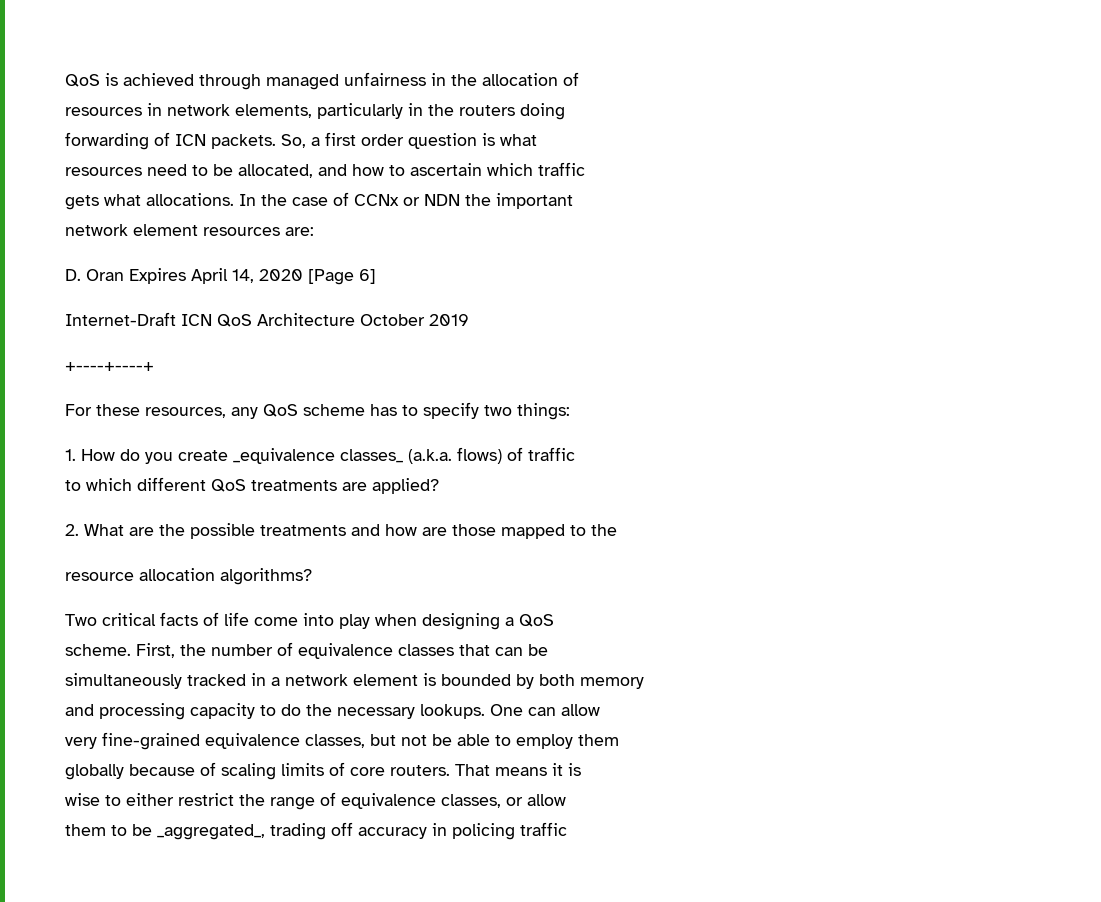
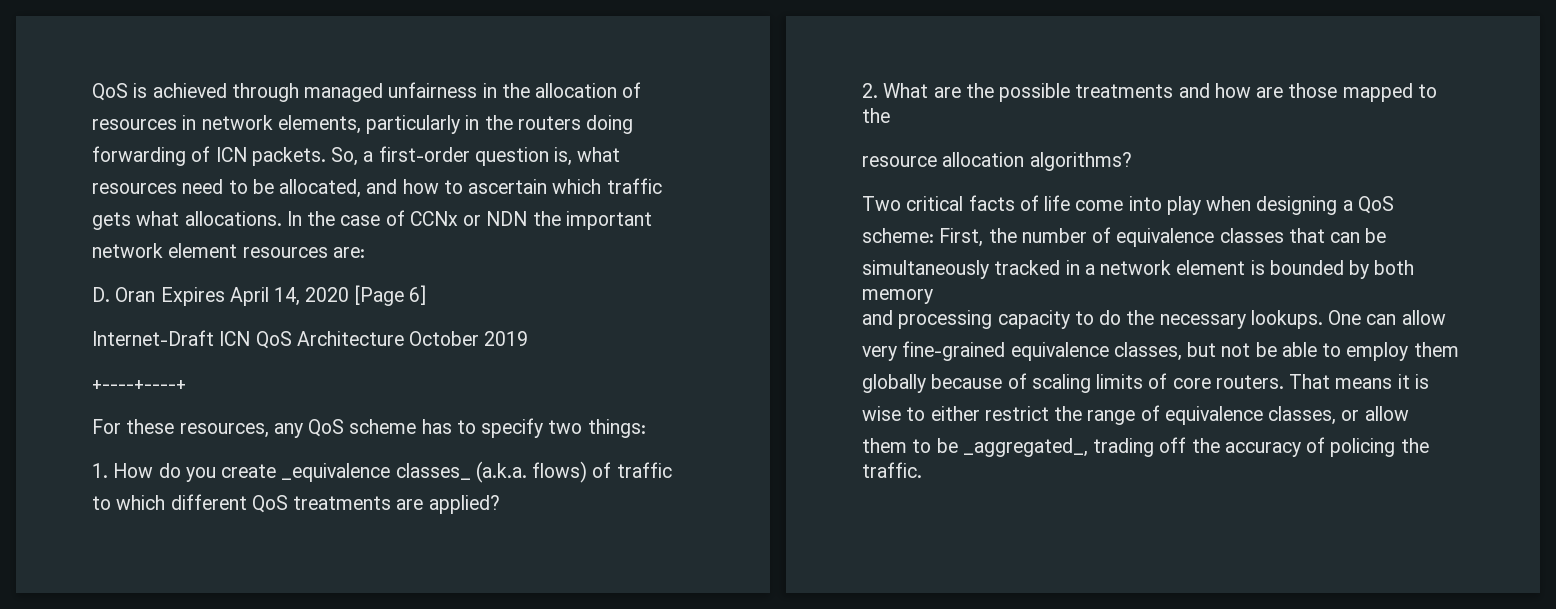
- So, a first order question is what
+ So, a first-order question is, what
- scheme. First, the number of equivalence classes that can be
+ scheme: First, the number of equivalence classes that can be
- them to be _aggregated_, trading off accuracy in policing traffic
+ them to be _aggregated_, trading off the accuracy of policing the traffic.

